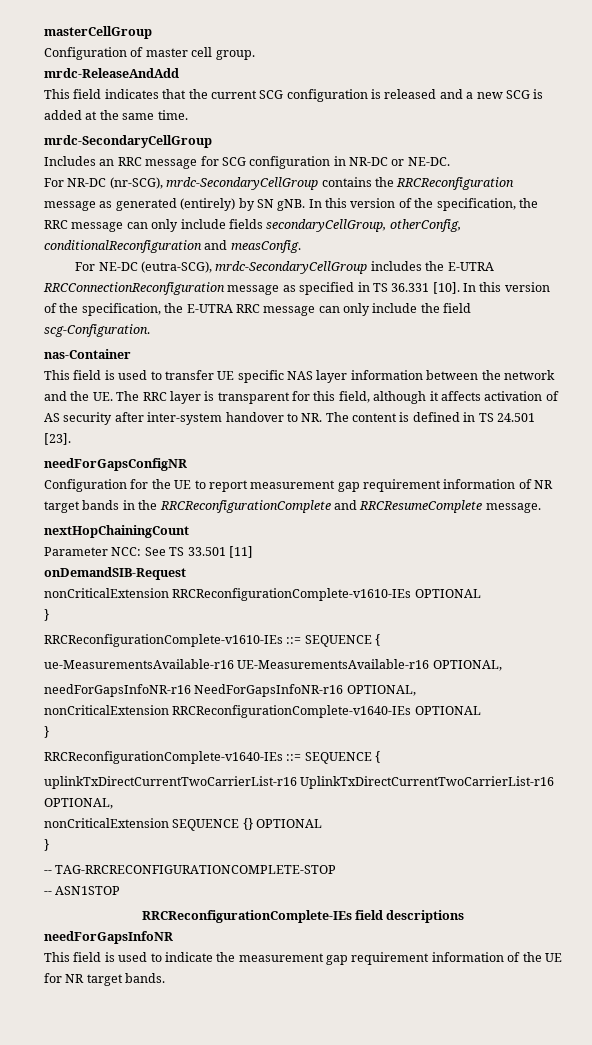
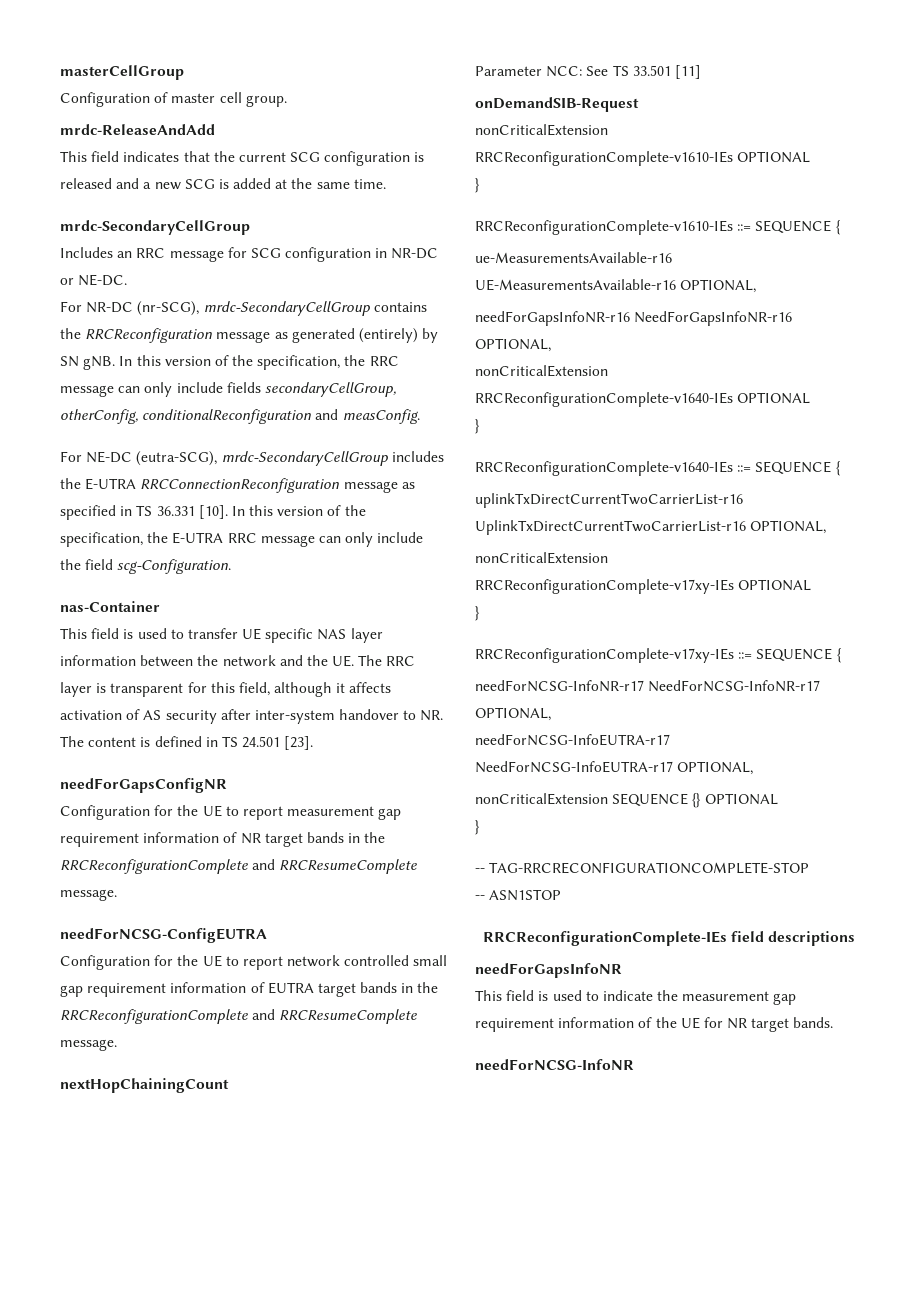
+ needForNCSG-ConfigEUTRA
+ Configuration for the UE to report network controlled small gap requirement information of EUTRA target bands in the RRCReconfigurationComplete and RRCResumeComplete message.
+ nonCriticalExtension RRCReconfigurationComplete-v17xy-IEs OPTIONAL
+ }
+ RRCReconfigurationComplete-v17xy-IEs ::= SEQUENCE {
+ needForNCSG-InfoNR-r17 NeedForNCSG-InfoNR-r17 OPTIONAL,
+ needForNCSG-InfoEUTRA-r17 NeedForNCSG-InfoEUTRA-r17 OPTIONAL,
+ needForNCSG-InfoNR

